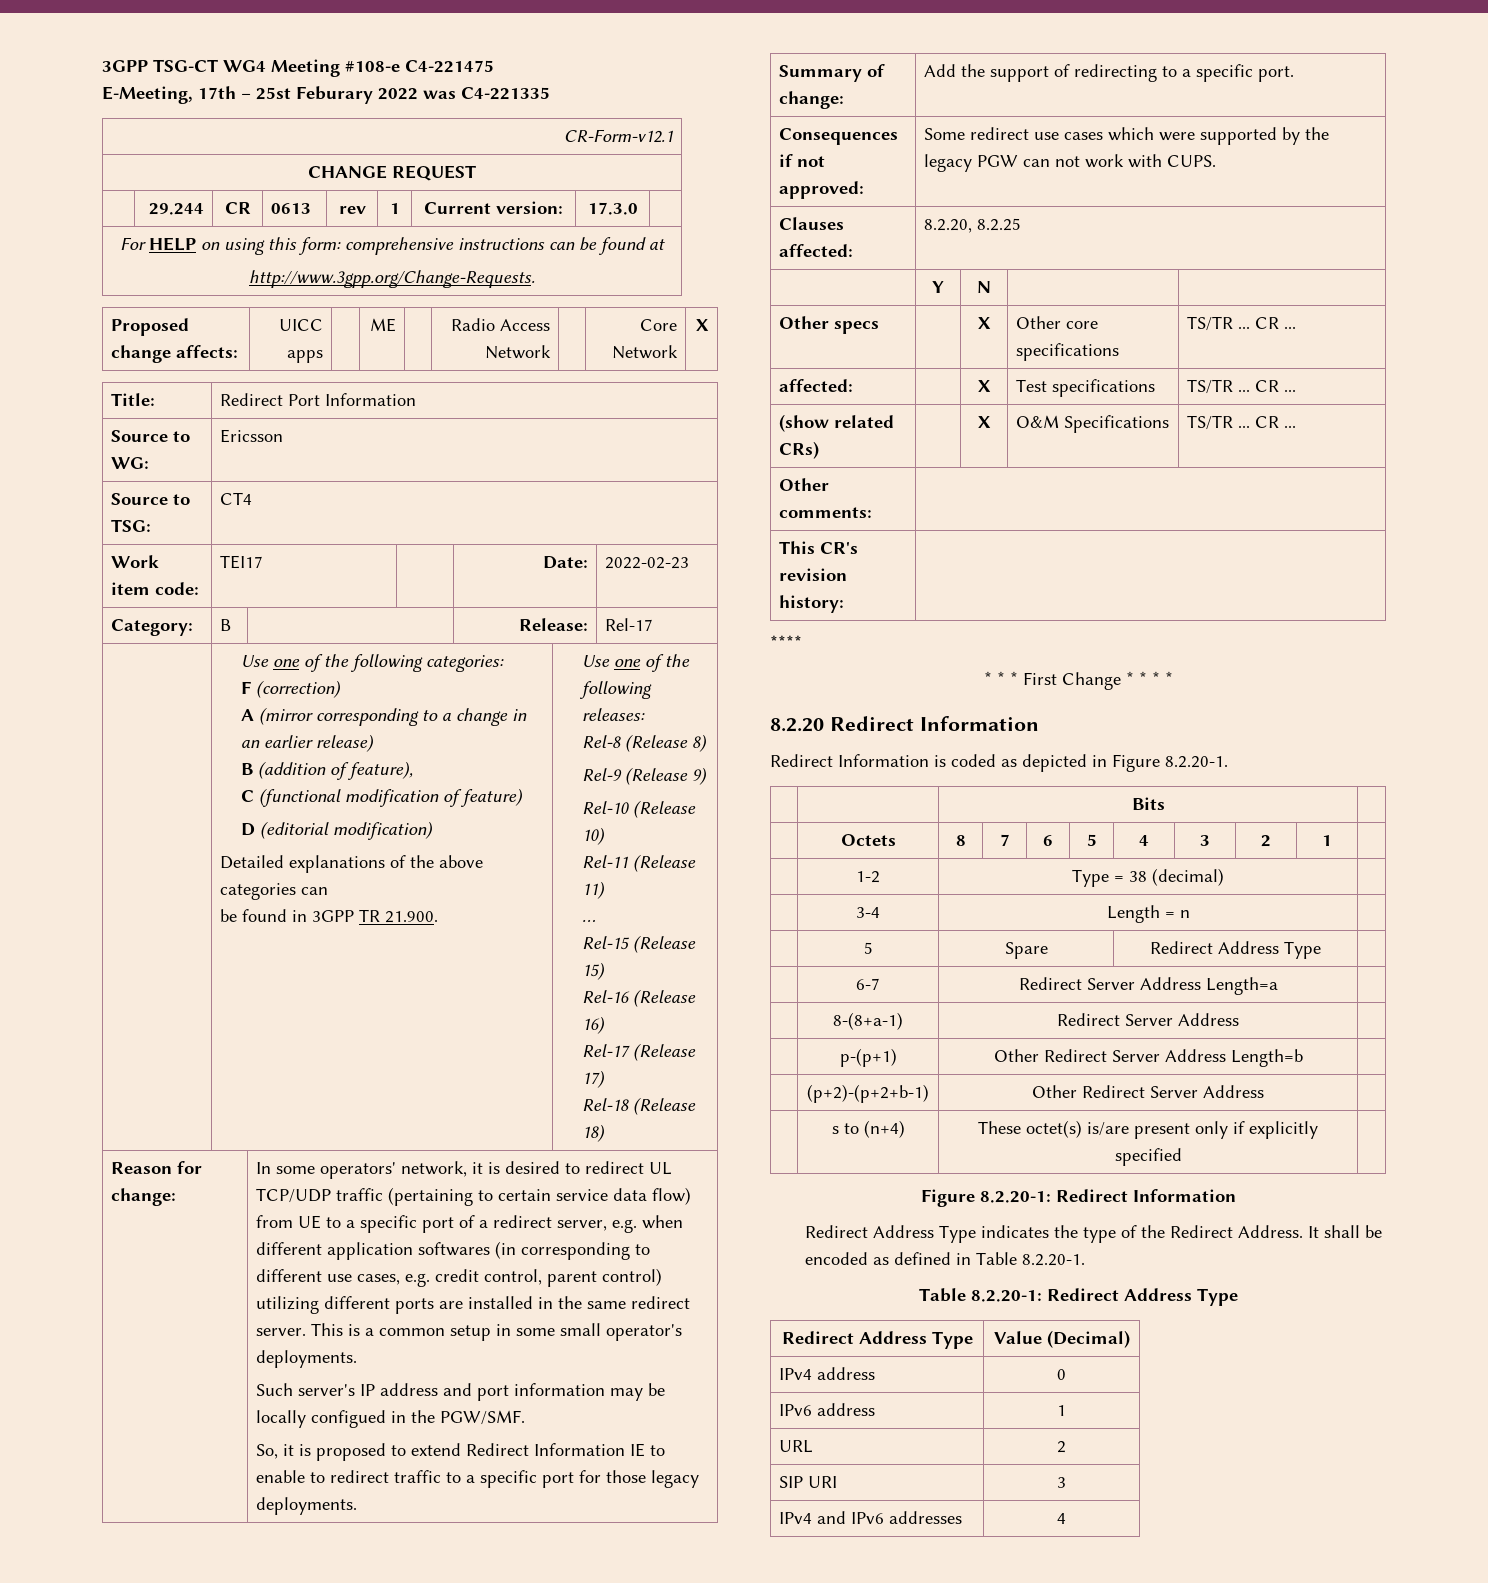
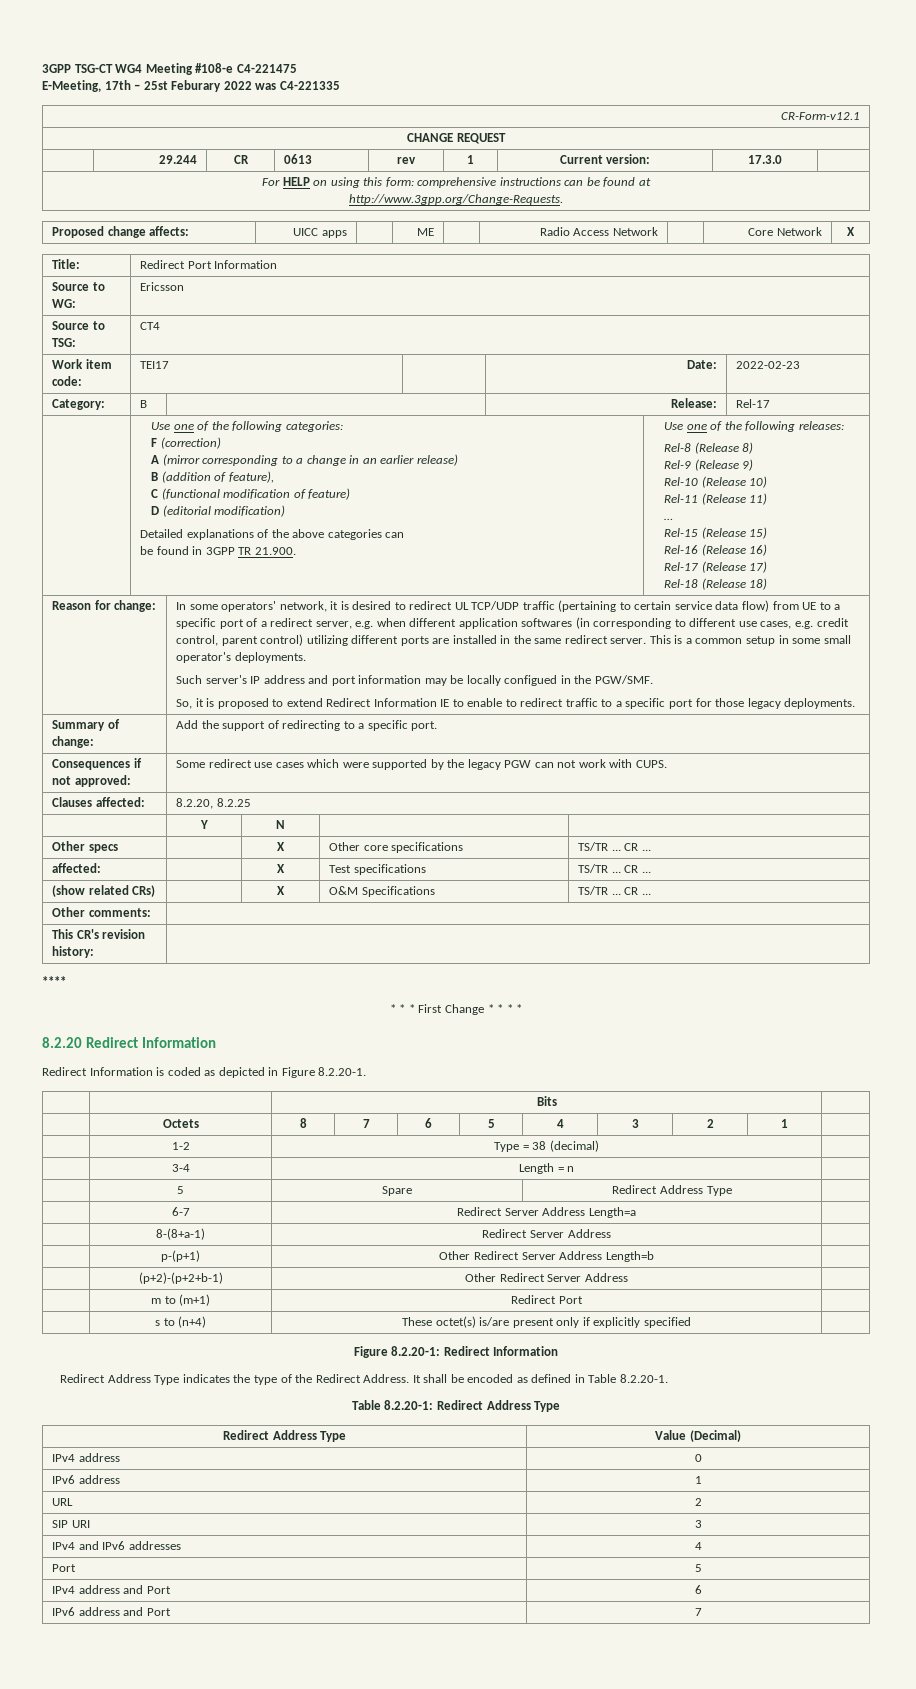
+ | m to (m+1) | Redirect Port |
+ Port | 5
+ IPv4 address and Port | 6
+ IPv6 address and Port | 7

